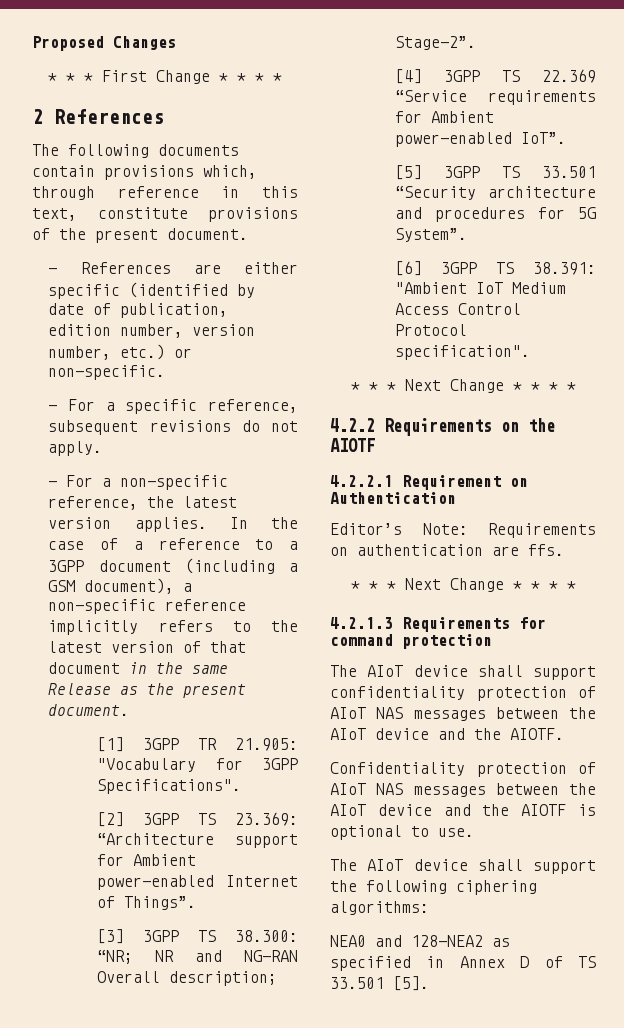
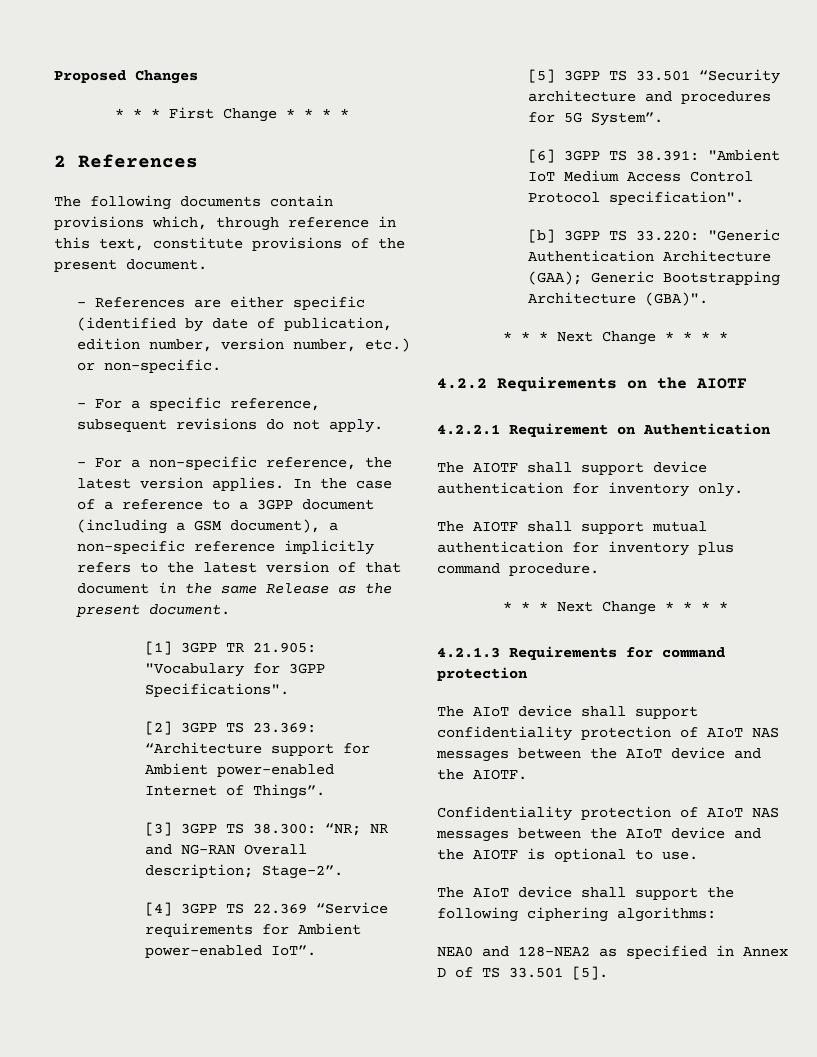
+ [b] 3GPP TS 33.220: "Generic Authentication Architecture (GAA); Generic Bootstrapping Architecture (GBA)".
- Editor’s Note: Requirements on authentication are ffs.
+ The AIOTF shall support device authentication for inventory only.
+ The AIOTF shall support mutual authentication for inventory plus command procedure.

